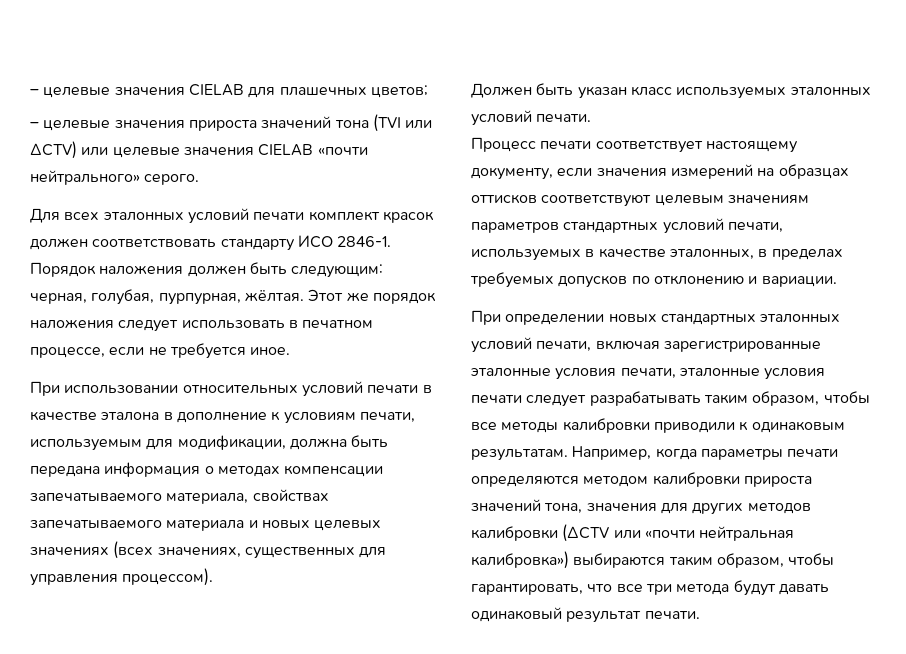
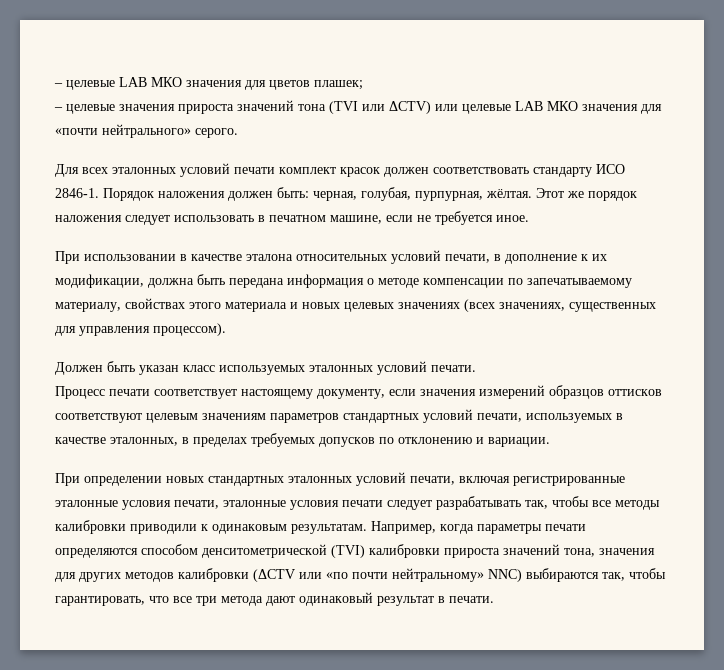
- – целевые значения CIELAB для плашечных цветов;
+ – целевые LAB МКО значения для цветов плашек;
- – целевые значения прироста значений тона (TVI или ΔCTV) или целевые значения CIELAB «почти нейтрального» серого.
+ – целевые значения прироста значений тона (TVI или ΔCTV) или целевые LAB МКО значения для «почти нейтрального» серого.
- Порядок наложения должен быть следующим: черная, голубая, пурпурная, жёлтая.
+ Порядок наложения должен быть: черная, голубая, пурпурная, жёлтая.
- Этот же порядок наложения следует использовать в печатном процессе, если не требуется иное.
+ Этот же порядок наложения следует использовать в печатном машине, если не требуется иное.
- При использовании относительных условий печати в качестве эталона в дополнение к условиям печати, используемым для модификации, должна быть передана информация о методах компенсации запечатываемого материала, свойствах запечатываемого материала и новых целевых значениях (всех значениях, существенных для управления процессом).
+ При использовании в качестве эталона относительных условий печати, в дополнение к их модификации, должна быть передана информация о методе компенсации по запечатываемому материалу, свойствах этого материала и новых целевых значениях (всех значениях, существенных для управления процессом).
- Процесс печати соответствует настоящему документу, если значения измерений на образцах оттисков соответствуют целевым значениям параметров стандартных условий печати, используемых в качестве эталонных, в пределах требуемых допусков по отклонению и вариации.
+ Процесс печати соответствует настоящему документу, если значения измерений образцов оттисков соответствуют целевым значениям параметров стандартных условий печати, используемых в качестве эталонных, в пределах требуемых допусков по отклонению и вариации.
- При определении новых стандартных эталонных условий печати, включая зарегистрированные эталонные условия печати, эталонные условия печати следует разрабатывать таким образом, чтобы все методы калибровки приводили к одинаковым результатам.
+ При определении новых стандартных эталонных условий печати, включая регистрированные эталонные условия печати, эталонные условия печати следует разрабатывать так, чтобы все методы калибровки приводили к одинаковым результатам.
- Например, когда параметры печати определяются методом калибровки прироста значений тона, значения для других методов калибровки (ΔCTV или «почти нейтральная калибровка») выбираются таким образом, чтобы гарантировать, что все три метода будут давать одинаковый результат печати.
+ Например, когда параметры печати определяются способом денситометрической (TVI) калибровки прироста значений тона, значения для других методов калибровки (ΔCTV или «по почти нейтральному» NNC) выбираются так, чтобы гарантировать, что все три метода дают одинаковый результат в печати.

